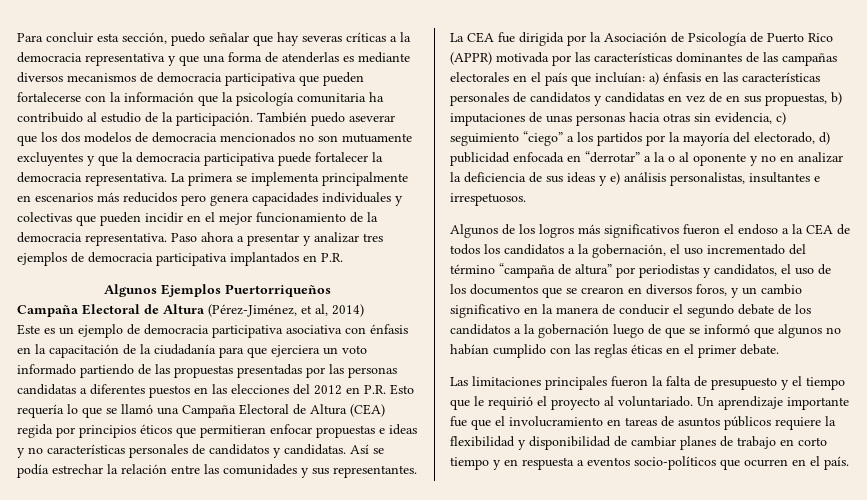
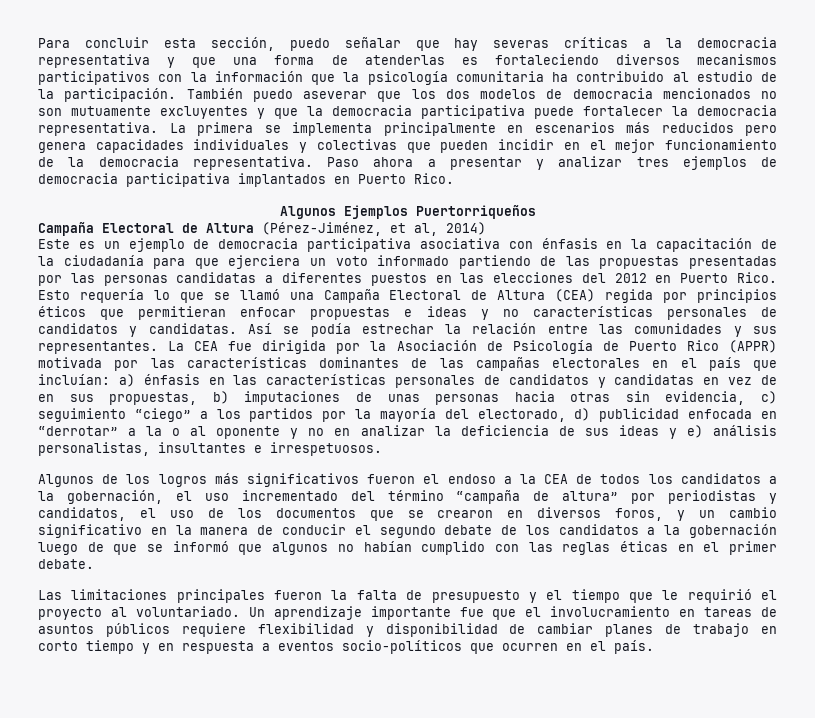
- Para concluir esta sección, puedo señalar que hay severas críticas a la democracia representativa y que una forma de atenderlas es mediante diversos mecanismos de democracia participativa que pueden fortalecerse con la información que la psicología comunitaria ha contribuido al estudio de la participación.
+ Para concluir esta sección, puedo señalar que hay severas críticas a la democracia representativa y que una forma de atenderlas es fortaleciendo diversos mecanismos participativos con la información que la psicología comunitaria ha contribuido al estudio de la participación.
- Paso ahora a presentar y analizar tres ejemplos de democracia participativa implantados en P.R.
+ Paso ahora a presentar y analizar tres ejemplos de democracia participativa implantados en Puerto Rico.
- Este es un ejemplo de democracia participativa asociativa con énfasis en la capacitación de la ciudadanía para que ejerciera un voto informado partiendo de las propuestas presentadas por las personas candidatas a diferentes puestos en las elecciones del 2012 en P.R. Esto requería lo que se llamó una Campaña Electoral de Altura (CEA) regida por principios éticos que permitieran enfocar propuestas e ideas y no características personales de candidatos y candidatas.
+ Este es un ejemplo de democracia participativa asociativa con énfasis en la capacitación de la ciudadanía para que ejerciera un voto informado partiendo de las propuestas presentadas por las personas candidatas a diferentes puestos en las elecciones del 2012 en Puerto Rico. Esto requería lo que se llamó una Campaña Electoral de Altura (CEA) regida por principios éticos que permitieran enfocar propuestas e ideas y no características personales de candidatos y candidatas.
- Un aprendizaje importante fue que el involucramiento en tareas de asuntos públicos requiere la flexibilidad y disponibilidad de cambiar planes de trabajo en corto tiempo y en respuesta a eventos socio-políticos que ocurren en el país.
+ Un aprendizaje importante fue que el involucramiento en tareas de asuntos públicos requiere flexibilidad y disponibilidad de cambiar planes de trabajo en corto tiempo y en respuesta a eventos socio-políticos que ocurren en el país.

